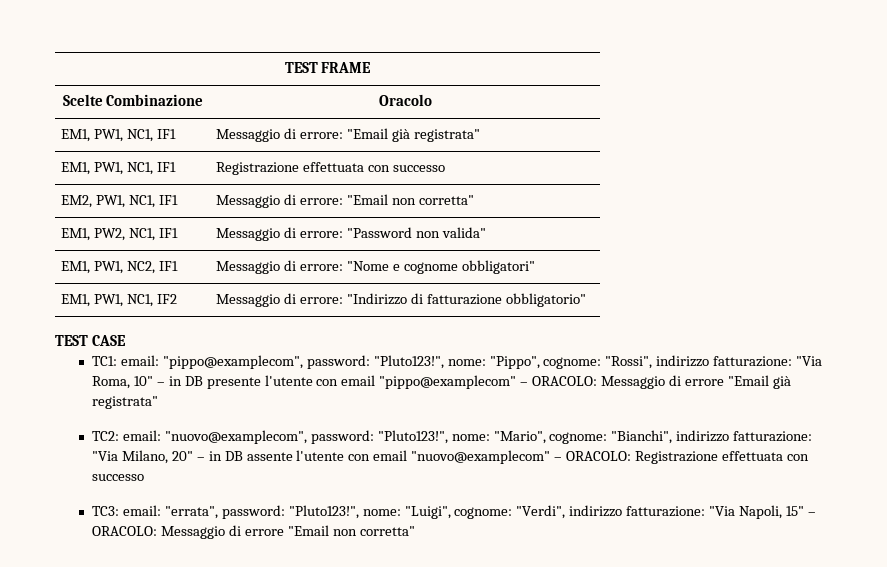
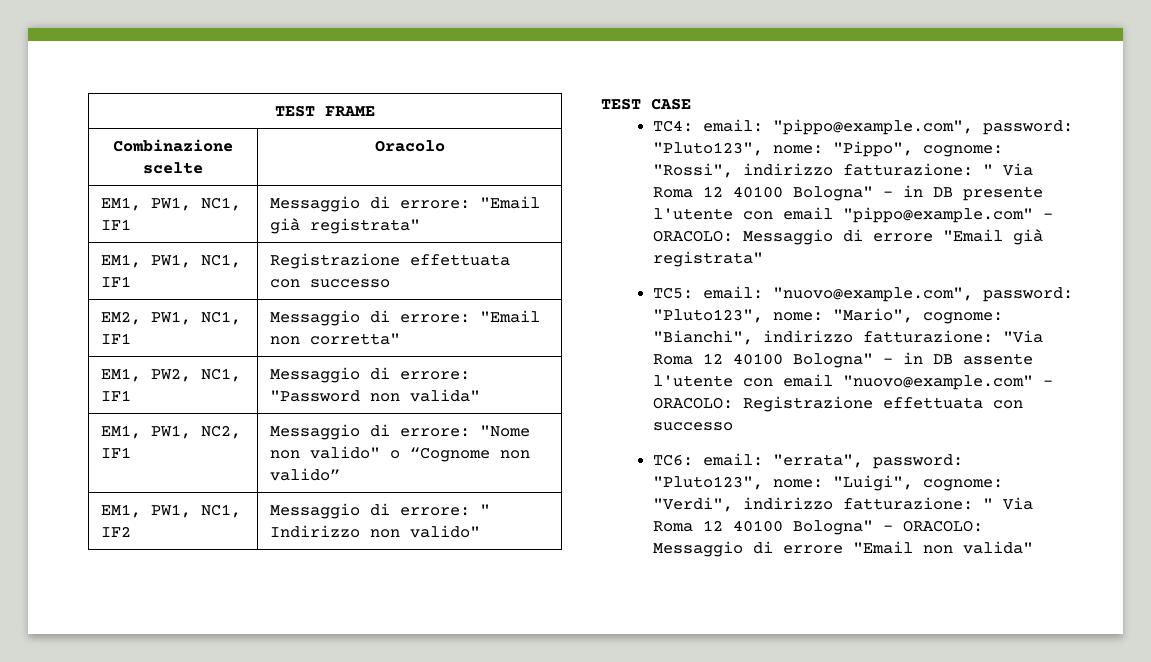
- Scelte Combinazione | Oracolo
+ Combinazione scelte | Oracolo
- EM1, PW1, NC2, IF1 | Messaggio di errore: "Nome e cognome obbligatori"
+ EM1, PW1, NC2, IF1 | Messaggio di errore: "Nome non valido" o “Cognome non valido”
- EM1, PW1, NC1, IF2 | Messaggio di errore: "Indirizzo di fatturazione obbligatorio"
+ EM1, PW1, NC1, IF2 | Messaggio di errore: " Indirizzo non valido"
  TEST CASE
- TC1: email: "pippo@examplecom", password: "Pluto123!", nome: "Pippo", cognome: "Rossi", indirizzo fatturazione: "Via Roma, 10" – in DB presente l'utente con email "pippo@examplecom" – ORACOLO: Messaggio di errore "Email già registrata"
+ TC4: email: "pippo@example.com", password: "Pluto123", nome: "Pippo", cognome: "Rossi", indirizzo fatturazione: " Via Roma 12 40100 Bologna" – in DB presente l'utente con email "pippo@example.com" – ORACOLO: Messaggio di errore "Email già registrata"
- TC2: email: "nuovo@examplecom", password: "Pluto123!", nome: "Mario", cognome: "Bianchi", indirizzo fatturazione: "Via Milano, 20" – in DB assente l'utente con email "nuovo@examplecom" – ORACOLO: Registrazione effettuata con successo
+ TC5: email: "nuovo@example.com", password: "Pluto123", nome: "Mario", cognome: "Bianchi", indirizzo fatturazione: "Via Roma 12 40100 Bologna" – in DB assente l'utente con email "nuovo@example.com" – ORACOLO: Registrazione effettuata con successo
- TC3: email: "errata", password: "Pluto123!", nome: "Luigi", cognome: "Verdi", indirizzo fatturazione: "Via Napoli, 15" – ORACOLO: Messaggio di errore "Email non corretta"
+ TC6: email: "errata", password: "Pluto123", nome: "Luigi", cognome: "Verdi", indirizzo fatturazione: " Via Roma 12 40100 Bologna" – ORACOLO: Messaggio di errore "Email non valida"

